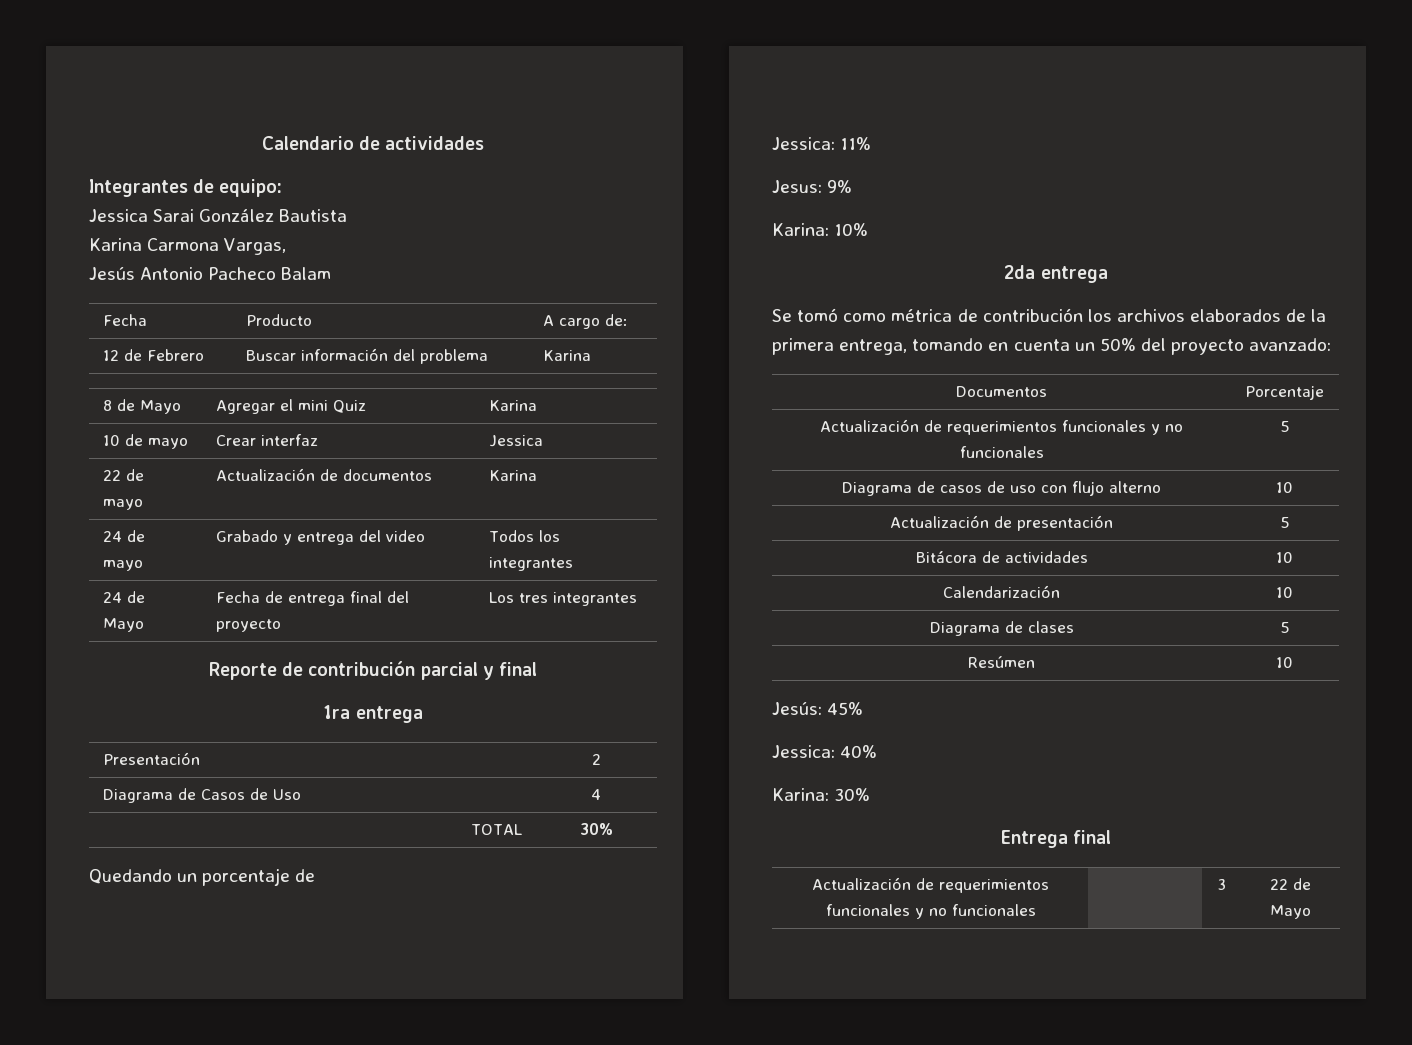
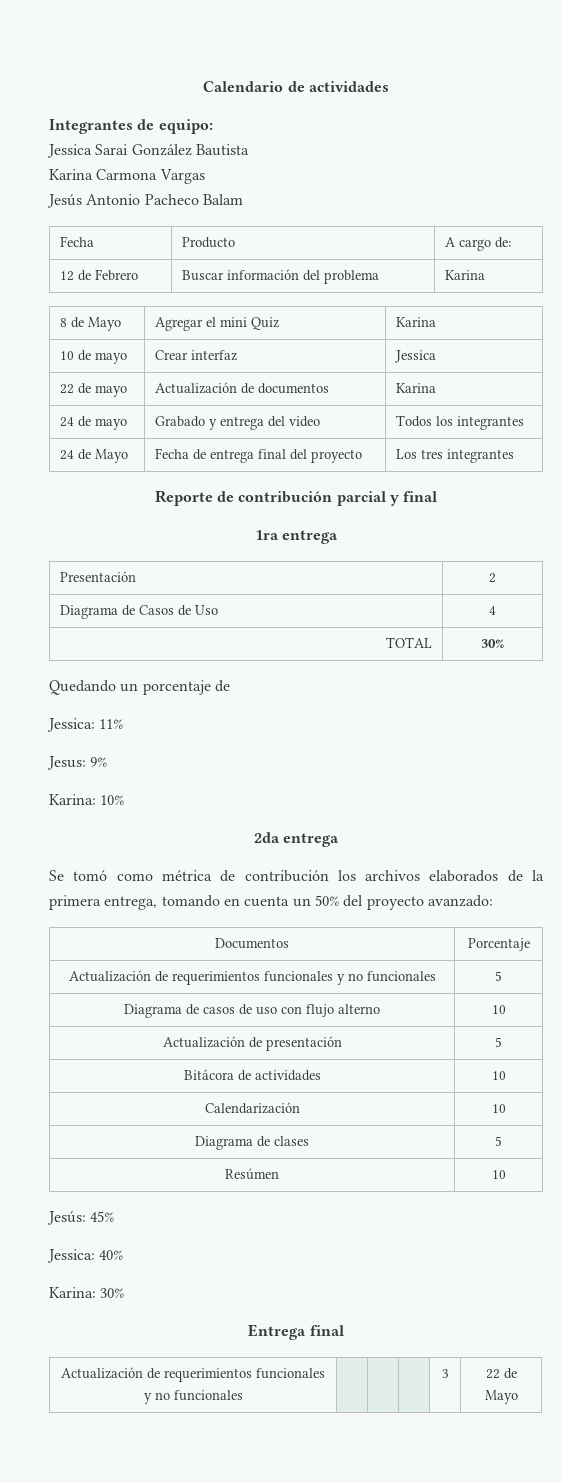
- Karina Carmona Vargas,
+ Karina Carmona Vargas

